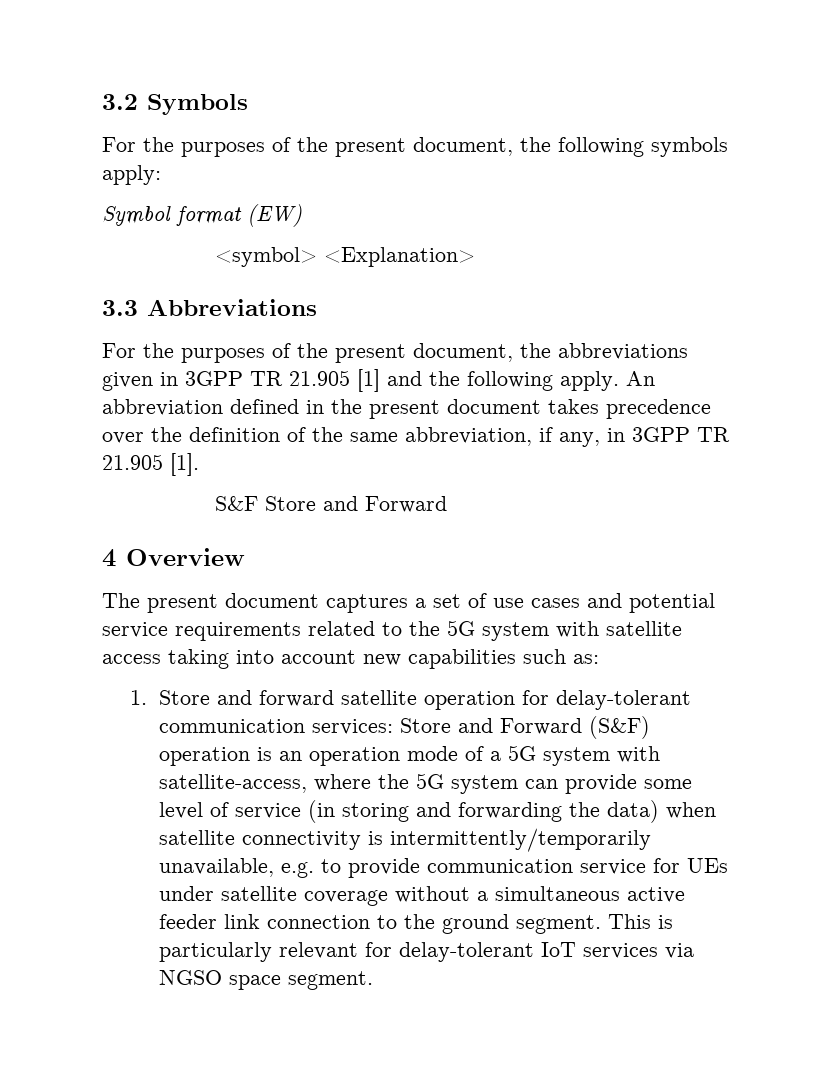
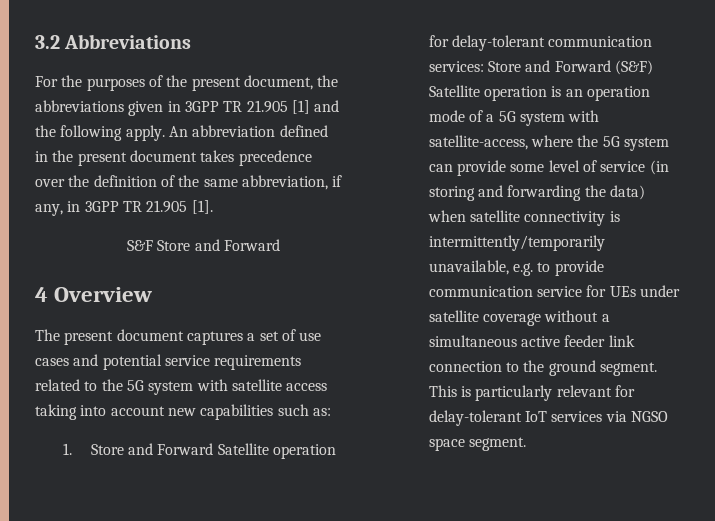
- 3.2 Symbols
- For the purposes of the present document, the following symbols apply:
- Symbol format (EW)
- <symbol> <Explanation>
- 3.3 Abbreviations
+ 3.2 Abbreviations
- 1. Store and forward satellite operation for delay-tolerant communication services:
+ 1. Store and Forward Satellite operation for delay-tolerant communication services:
- Store and Forward (S&F) operation is an operation mode of a 5G system with satellite-access, where the 5G system can provide some level of service (in storing and forwarding the data) when satellite connectivity is intermittently/temporarily unavailable, e.g. to provide communication service for UEs under satellite coverage without a simultaneous active feeder link connection to the ground segment.
+ Store and Forward (S&F) Satellite operation is an operation mode of a 5G system with satellite-access, where the 5G system can provide some level of service (in storing and forwarding the data) when satellite connectivity is intermittently/temporarily unavailable, e.g. to provide communication service for UEs under satellite coverage without a simultaneous active feeder link connection to the ground segment.

